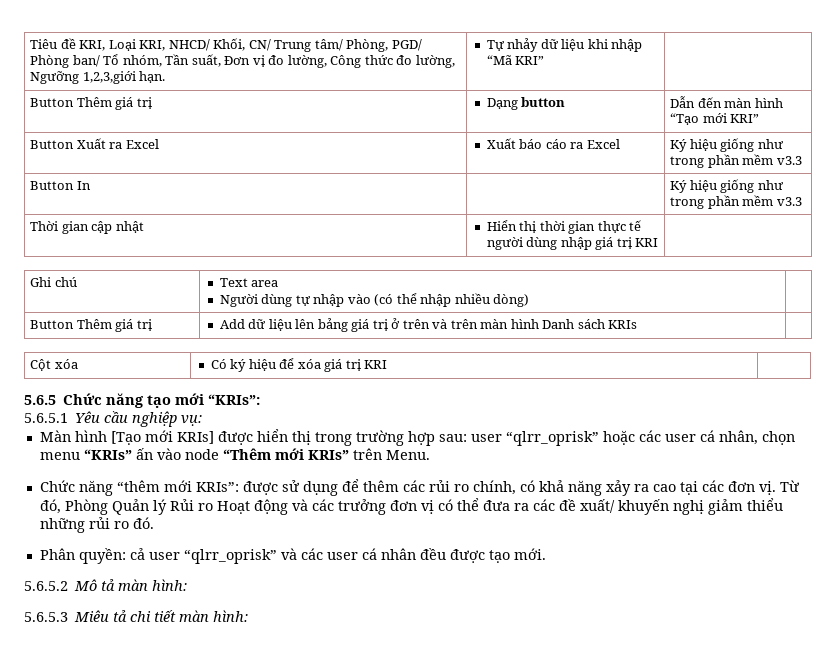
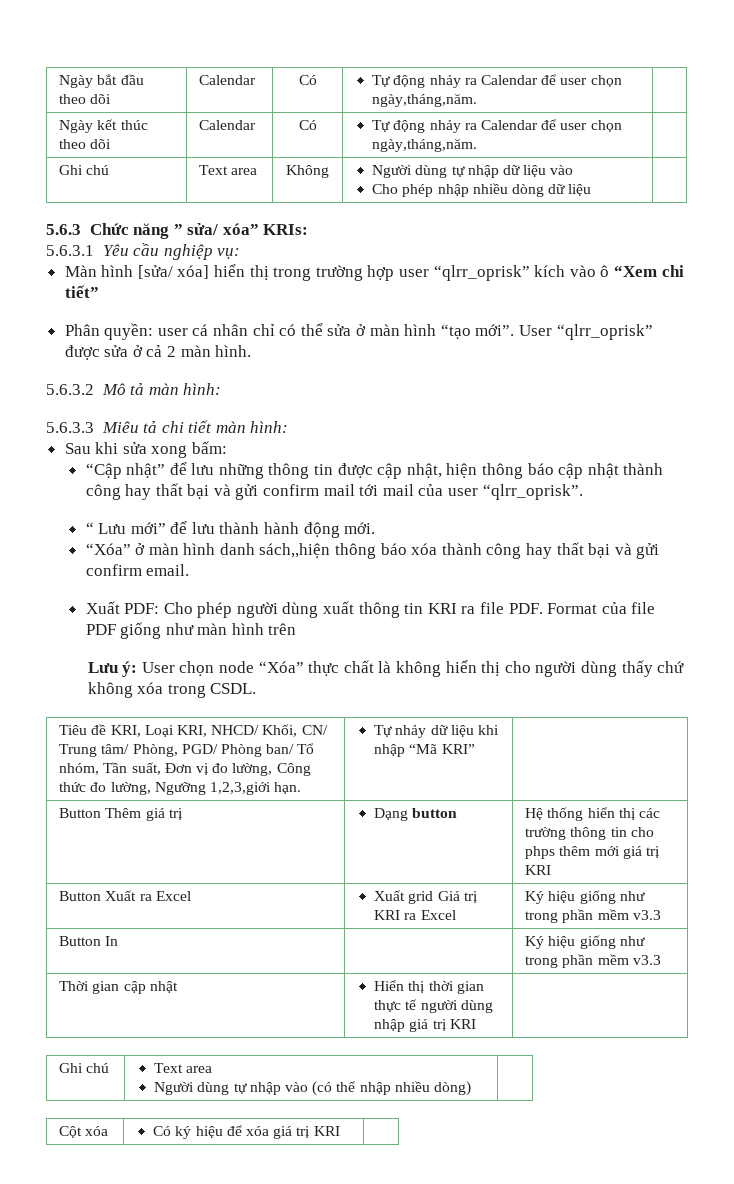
+ Ngày bắt đầu theo dõi | Calendar | Có | Tự động nhảy ra Calendar để user chọn ngày,tháng,năm. |
+ Ngày kết thúc theo dõi | Calendar | Có | Tự động nhảy ra Calendar để user chọn ngày,tháng,năm. |
+ Ghi chú | Text area | Không | Người dùng tự nhập dữ liệu vào
+ Cho phép nhập nhiều dòng dữ liệu |
+ 5.6.3 Chức năng ” sửa/ xóa” KRIs:
+ 5.6.3.1 Yêu cầu nghiệp vụ:
+ Màn hình [sửa/ xóa] hiển thị trong trường hợp user “qlrr_oprisk” kích vào ô “Xem chi tiết”
+ Phân quyền: user cá nhân chỉ có thể sửa ở màn hình “tạo mới”. User “qlrr_oprisk” được sửa ở cả 2 màn hình.
+ 5.6.3.2 Mô tả màn hình:
+ 5.6.3.3 Miêu tả chi tiết màn hình:
+ Sau khi sửa xong bấm:
+ “Cập nhật” để lưu những thông tin được cập nhật, hiện thông báo cập nhật thành công hay thất bại và gửi confirm mail tới mail của user “qlrr_oprisk”.
+ “ Lưu mới” để lưu thành hành động mới.
+ “Xóa” ở màn hình danh sách,,hiện thông báo xóa thành công hay thất bại và gửi confirm email.
+ Xuất PDF: Cho phép người dùng xuất thông tin KRI ra file PDF. Format của file PDF giống như màn hình trên
+ Lưu ý: User chọn node “Xóa” thực chất là không hiển thị cho người dùng thấy chứ không xóa trong CSDL.
- Button Thêm giá trị | Dạng button | Dẫn đến màn hình “Tạo mới KRI”
+ Button Thêm giá trị | Dạng button | Hệ thống hiển thị các trường thông tin cho phps thêm mới giá trị KRI
- Button Xuất ra Excel | Xuất báo cáo ra Excel | Ký hiệu giống như trong phần mềm v3.3
+ Button Xuất ra Excel | Xuất grid Giá trị KRI ra Excel | Ký hiệu giống như trong phần mềm v3.3
- Button Thêm giá trị | Add dữ liệu lên bảng giá trị ở trên và trên màn hình Danh sách KRIs |
- 5.6.5 Chức năng tạo mới “KRIs”:
- 5.6.5.1 Yêu cầu nghiệp vụ:
- Màn hình [Tạo mới KRIs] được hiển thị trong trường hợp sau: user “qlrr_oprisk” hoặc các user cá nhân, chọn menu “KRIs” ấn vào node “Thêm mới KRIs” trên Menu.
- Chức năng “thêm mới KRIs”: được sử dụng để thêm các rủi ro chính, có khả năng xảy ra cao tại các đơn vị. Từ đó, Phòng Quản lý Rủi ro Hoạt động và các trưởng đơn vị có thể đưa ra các đề xuất/ khuyến nghị giảm thiểu những rủi ro đó.
- Phân quyền: cả user “qlrr_oprisk” và các user cá nhân đều được tạo mới.
- 5.6.5.2 Mô tả màn hình:
- 5.6.5.3 Miêu tả chi tiết màn hình:

